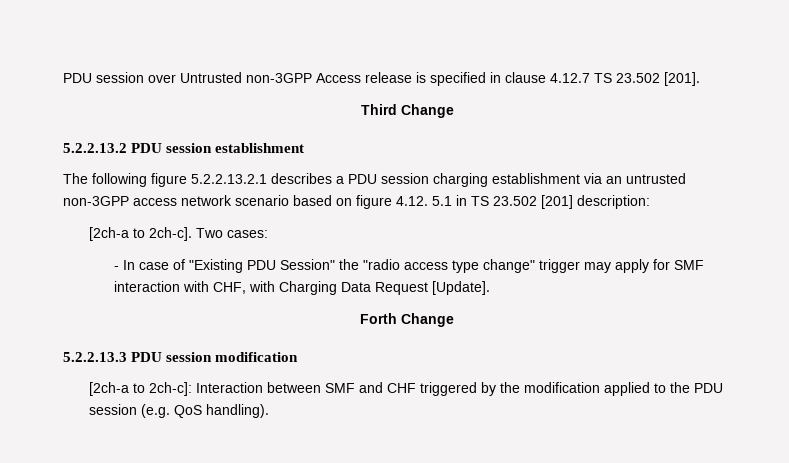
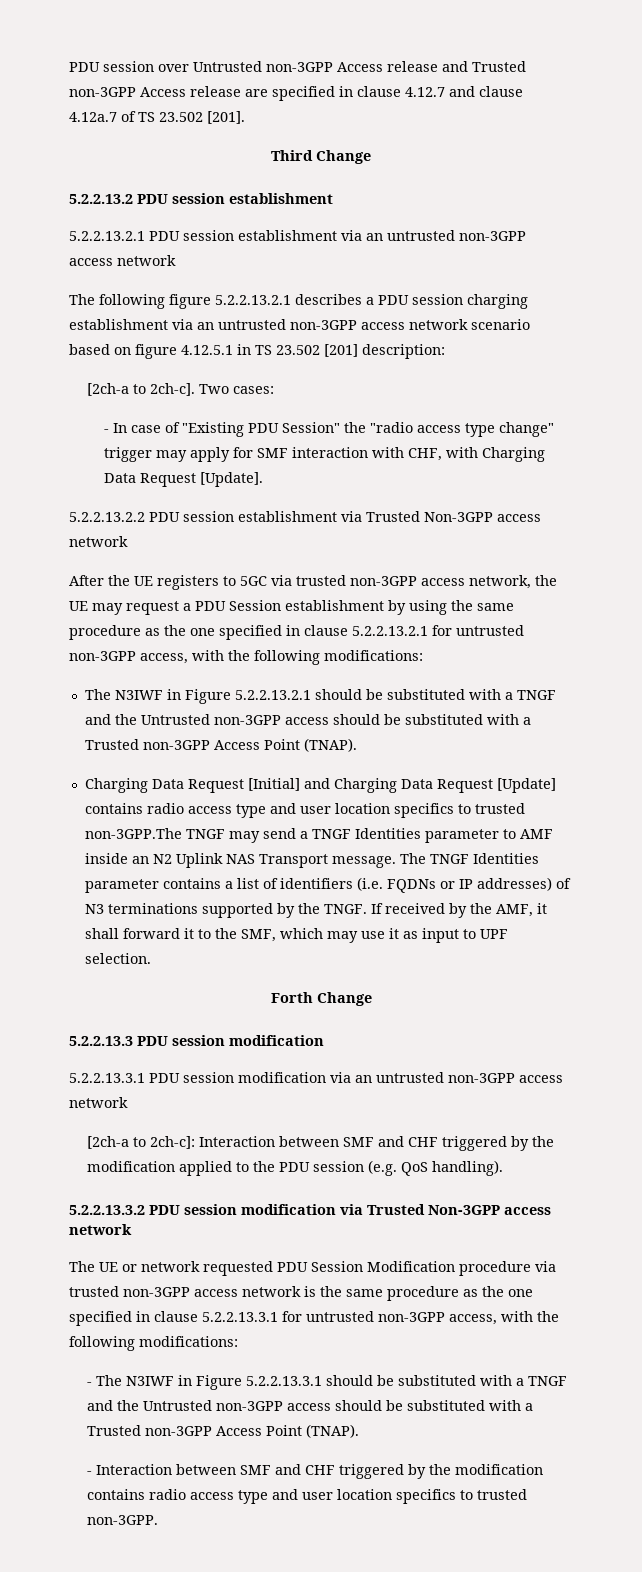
- PDU session over Untrusted non-3GPP Access release is specified in clause 4.12.7 TS 23.502 [201].
+ PDU session over Untrusted non-3GPP Access release and Trusted non-3GPP Access release are specified in clause 4.12.7 and clause 4.12a.7 of TS 23.502 [201].
+ 5.2.2.13.2.1 PDU session establishment via an untrusted non-3GPP access network
- The following figure 5.2.2.13.2.1 describes a PDU session charging establishment via an untrusted non-3GPP access network scenario based on figure 4.12. 5.1 in TS 23.502 [201] description:
+ The following figure 5.2.2.13.2.1 describes a PDU session charging establishment via an untrusted non-3GPP access network scenario based on figure 4.12.5.1 in TS 23.502 [201] description:
+ 5.2.2.13.2.2 PDU session establishment via Trusted Non-3GPP access network
+ After the UE registers to 5GC via trusted non-3GPP access network, the UE may request a PDU Session establishment by using the same procedure as the one specified in clause 5.2.2.13.2.1 for untrusted non-3GPP access, with the following modifications:
+ The N3IWF in Figure 5.2.2.13.2.1 should be substituted with a TNGF and the Untrusted non-3GPP access should be substituted with a Trusted non-3GPP Access Point (TNAP).
+ Charging Data Request [Initial] and Charging Data Request [Update] contains radio access type and user location specifics to trusted non-3GPP.The TNGF may send a TNGF Identities parameter to AMF inside an N2 Uplink NAS Transport message. The TNGF Identities parameter contains a list of identifiers (i.e. FQDNs or IP addresses) of N3 terminations supported by the TNGF. If received by the AMF, it shall forward it to the SMF, which may use it as input to UPF selection.
+ 5.2.2.13.3.1 PDU session modification via an untrusted non-3GPP access network
+ 5.2.2.13.3.2 PDU session modification via Trusted Non-3GPP access network
+ The UE or network requested PDU Session Modification procedure via trusted non-3GPP access network is the same procedure as the one specified in clause 5.2.2.13.3.1 for untrusted non-3GPP access, with the following modifications:
+ - The N3IWF in Figure 5.2.2.13.3.1 should be substituted with a TNGF and the Untrusted non-3GPP access should be substituted with a Trusted non-3GPP Access Point (TNAP).
+ - Interaction between SMF and CHF triggered by the modification contains radio access type and user location specifics to trusted non-3GPP.

